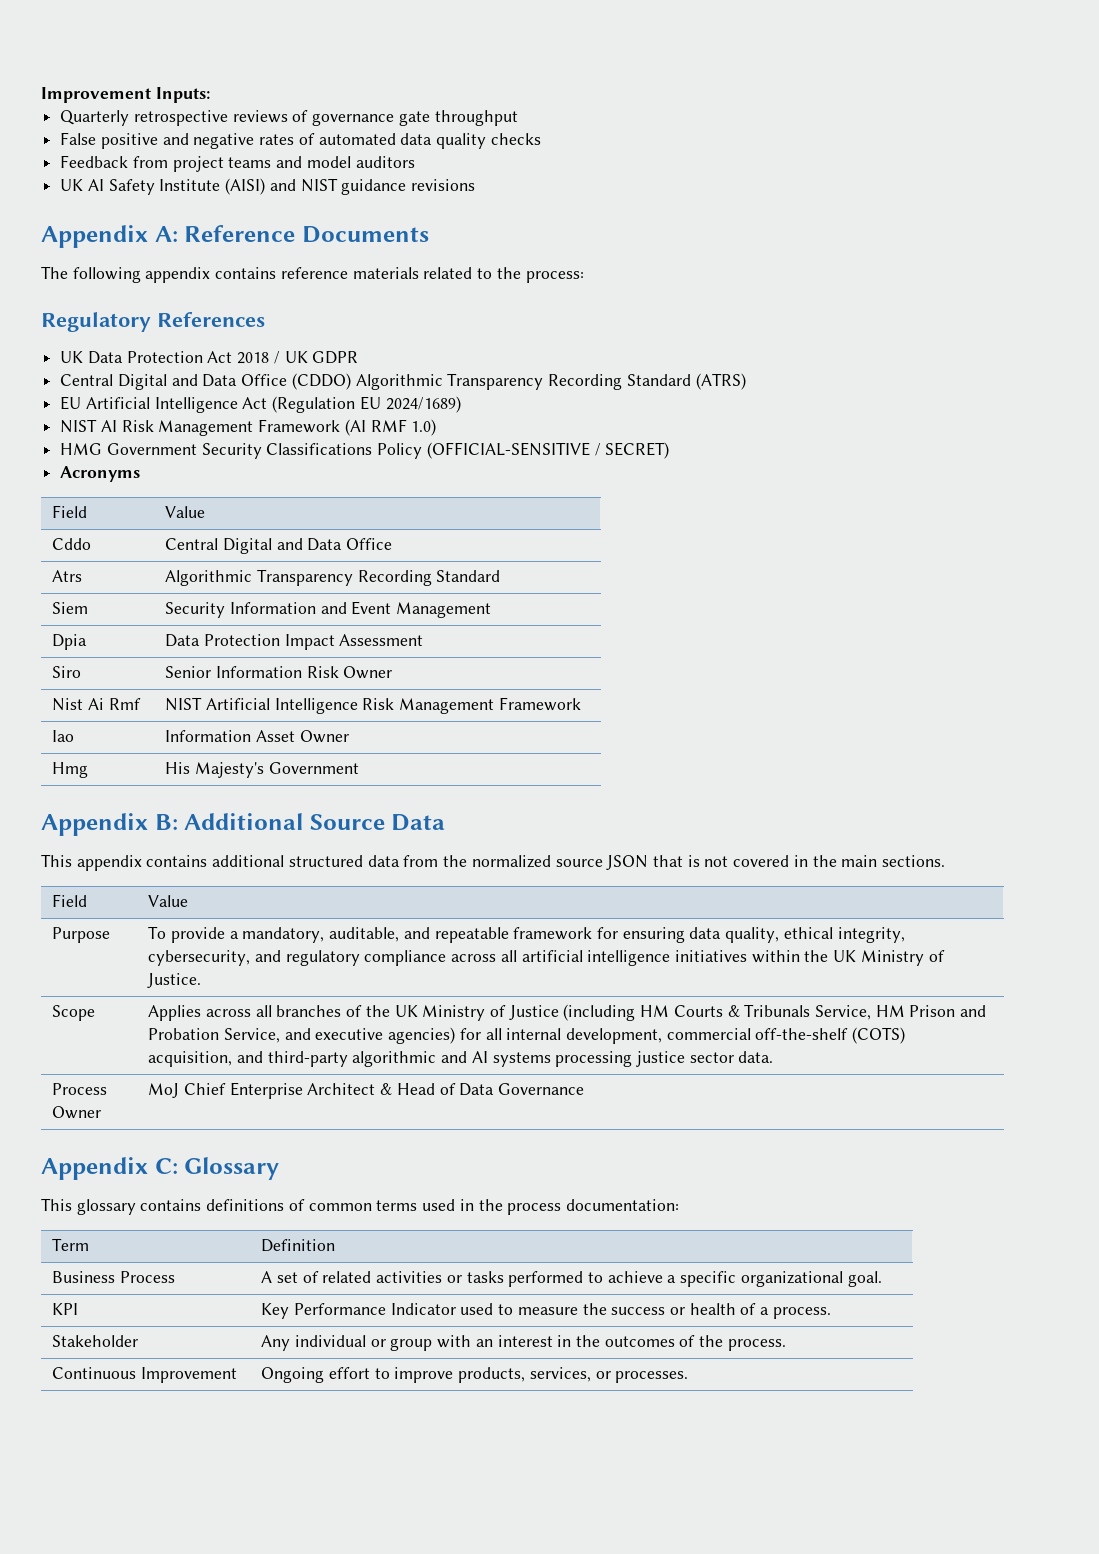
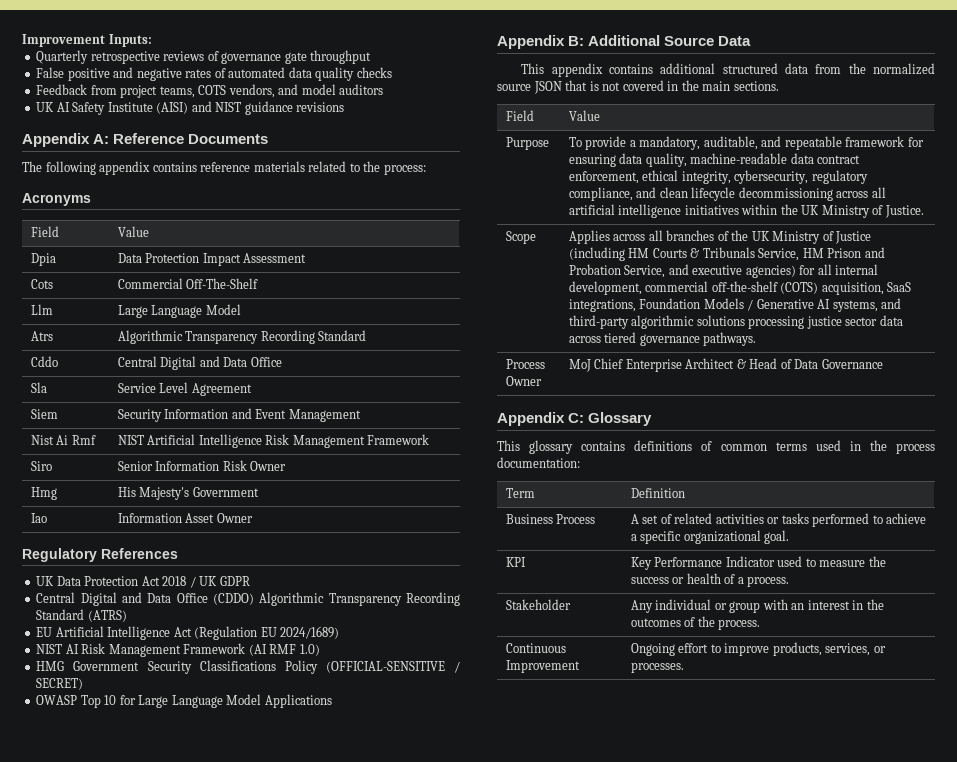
- Feedback from project teams and model auditors
+ Feedback from project teams, COTS vendors, and model auditors
+ Acronyms
+ Field | Value
+ Dpia | Data Protection Impact Assessment
+ Cots | Commercial Off-The-Shelf
+ Llm | Large Language Model
+ Atrs | Algorithmic Transparency Recording Standard
+ Cddo | Central Digital and Data Office
+ Sla | Service Level Agreement
+ Siem | Security Information and Event Management
+ Nist Ai Rmf | NIST Artificial Intelligence Risk Management Framework
+ Siro | Senior Information Risk Owner
+ Hmg | His Majesty's Government
+ Iao | Information Asset Owner
- Acronyms
- Field | Value
- Cddo | Central Digital and Data Office
- Atrs | Algorithmic Transparency Recording Standard
- Siem | Security Information and Event Management
- Dpia | Data Protection Impact Assessment
- Siro | Senior Information Risk Owner
- Nist Ai Rmf | NIST Artificial Intelligence Risk Management Framework
- Iao | Information Asset Owner
- Hmg | His Majesty's Government
+ OWASP Top 10 for Large Language Model Applications
- Purpose | To provide a mandatory, auditable, and repeatable framework for ensuring data quality, ethical integrity, cybersecurity, and regulatory compliance across all artificial intelligence initiatives within the UK Ministry of Justice.
+ Purpose | To provide a mandatory, auditable, and repeatable framework for ensuring data quality, machine-readable data contract enforcement, ethical integrity, cybersecurity, regulatory compliance, and clean lifecycle decommissioning across all artificial intelligence initiatives within the UK Ministry of Justice.
- Applies across all branches of the UK Ministry of Justice (including HM Courts & Tribunals Service, HM Prison and Probation Service, and executive agencies) for all internal development, commercial off-the-shelf (COTS) acquisition, and third-party algorithmic and AI systems processing justice sector data.
+ Applies across all branches of the UK Ministry of Justice (including HM Courts & Tribunals Service, HM Prison and Probation Service, and executive agencies) for all internal development, commercial off-the-shelf (COTS) acquisition, SaaS integrations, Foundation Models / Generative AI systems, and third-party algorithmic solutions processing justice sector data across tiered governance pathways.

